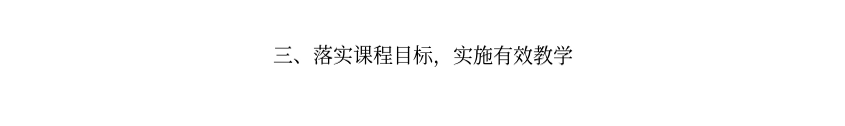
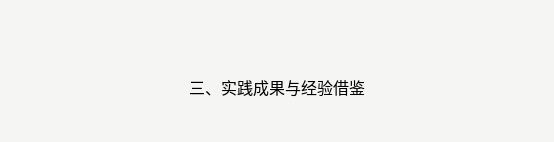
- 三、落实课程目标，实施有效教学
+ 三、实践成果与经验借鉴

